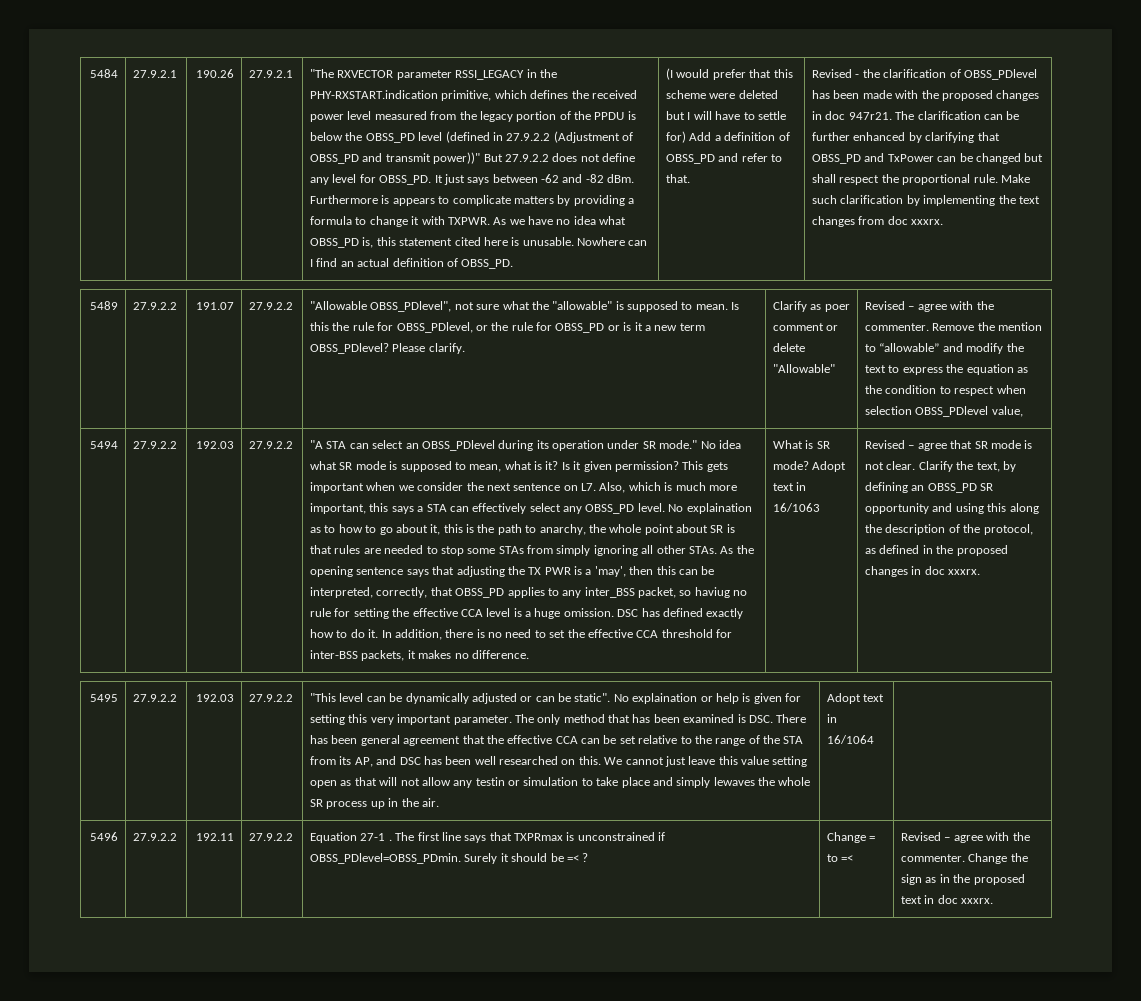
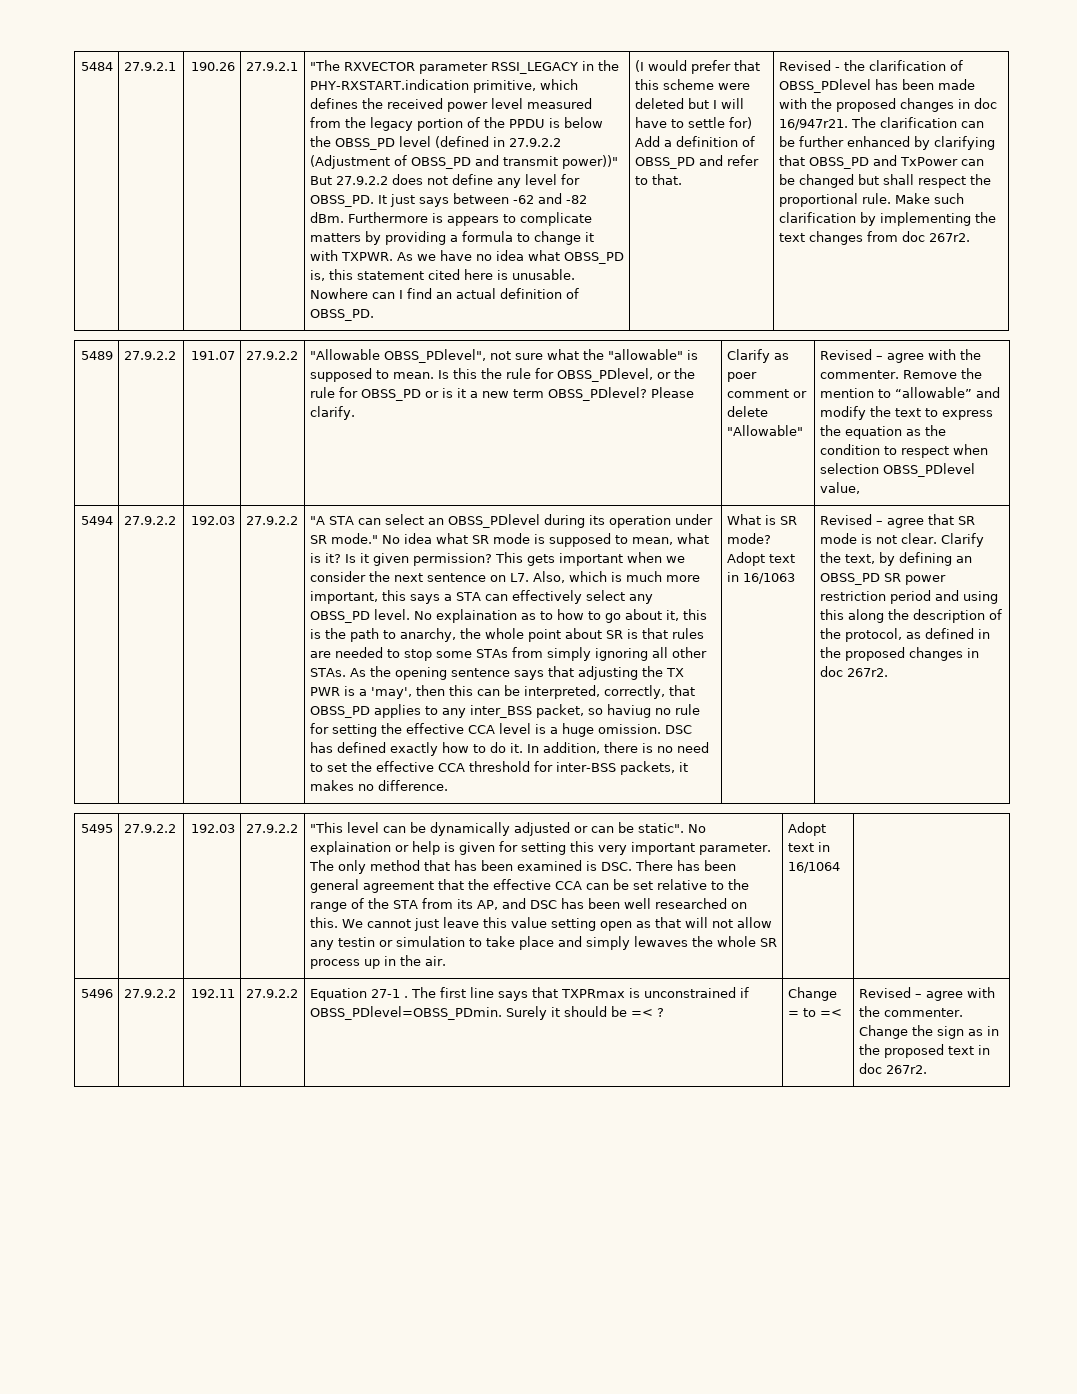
- Revised - the clarification of OBSS_PDlevel has been made with the proposed changes in doc 947r21.
+ Revised - the clarification of OBSS_PDlevel has been made with the proposed changes in doc 16/947r21.
- Make such clarification by implementing the text changes from doc xxxrx.
+ Make such clarification by implementing the text changes from doc 267r2.
- Clarify the text, by defining an OBSS_PD SR opportunity and using this along the description of the protocol, as defined in the proposed changes in doc xxxrx.
+ Clarify the text, by defining an OBSS_PD SR power restriction period and using this along the description of the protocol, as defined in the proposed changes in doc 267r2.
- Change the sign as in the proposed text in doc xxxrx.
+ Change the sign as in the proposed text in doc 267r2.

